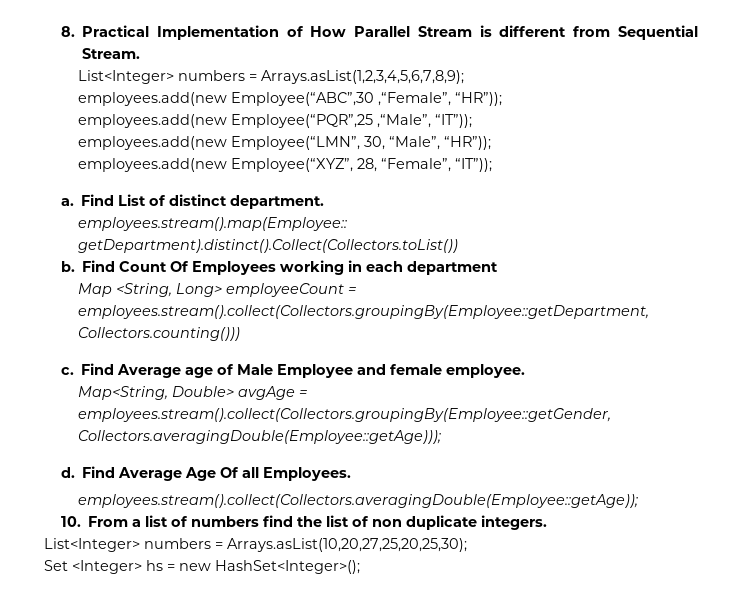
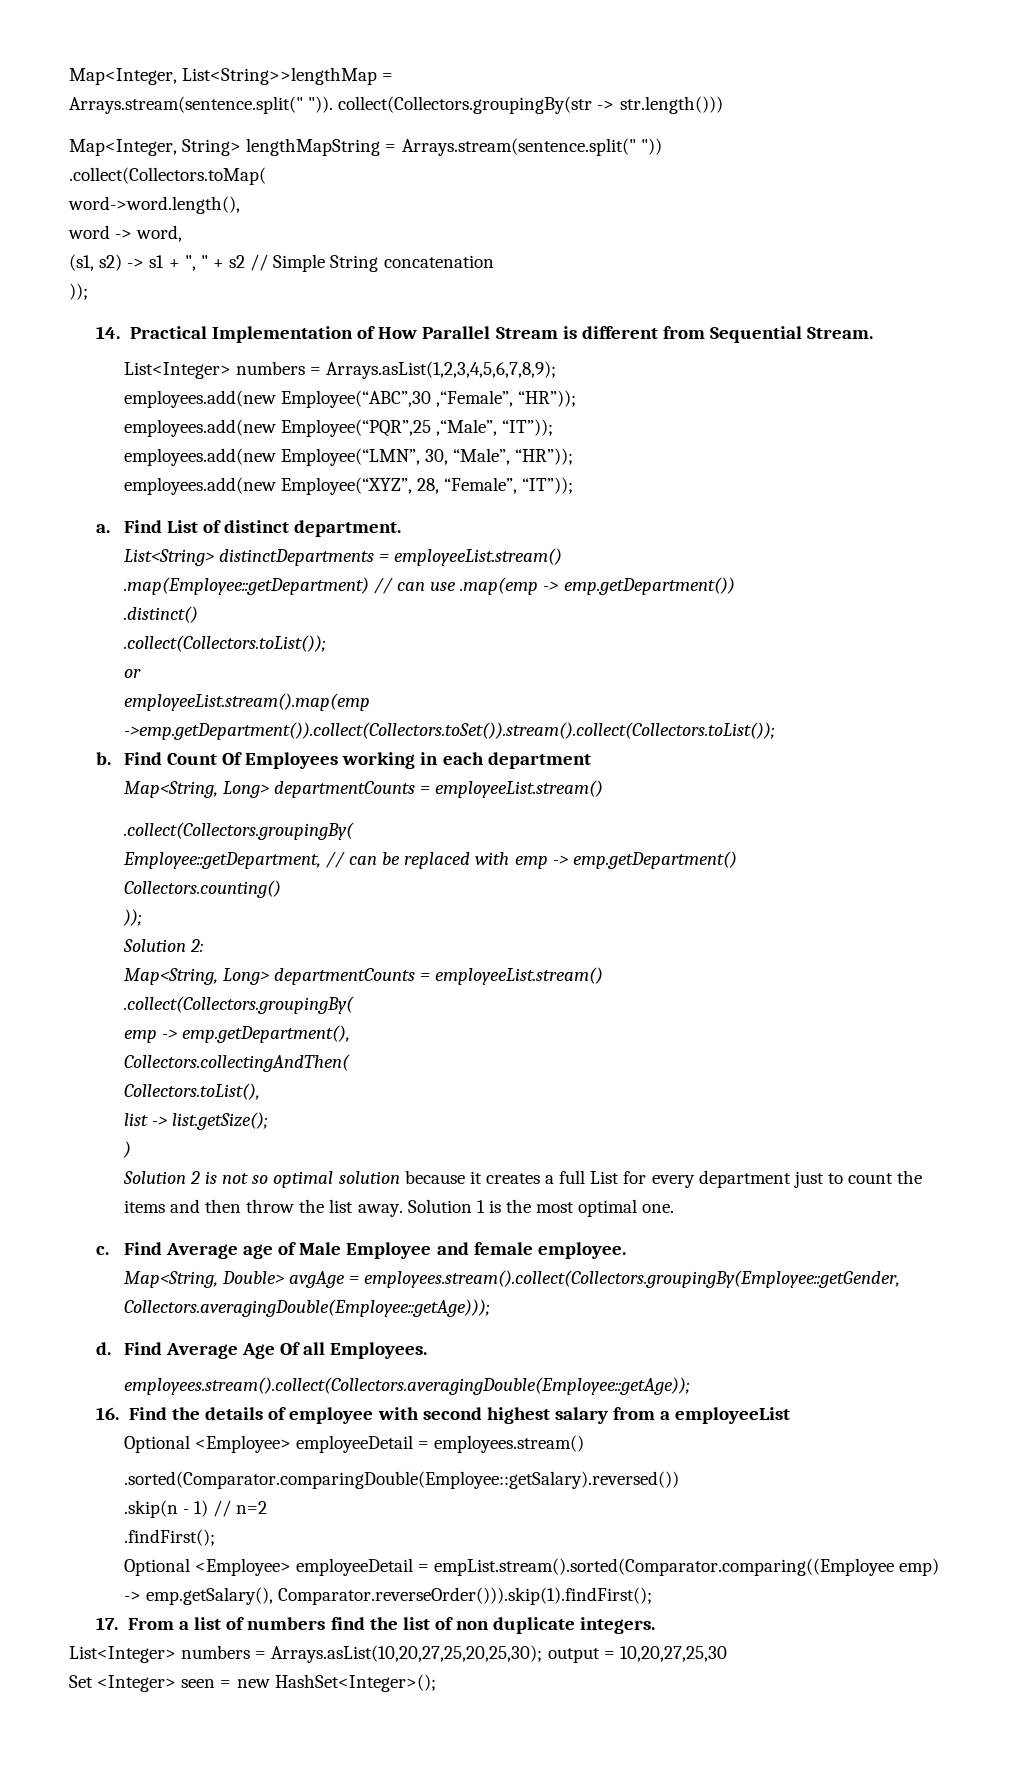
- 8. Practical Implementation of How Parallel Stream is different from Sequential Stream.
+ Map<Integer, List<String>>lengthMap =
+ Arrays.stream(sentence.split(" ")). collect(Collectors.groupingBy(str -> str.length()))
+ Map<Integer, String> lengthMapString = Arrays.stream(sentence.split(" "))
+ .collect(Collectors.toMap(
+ word->word.length(),
+ word -> word,
+ (s1, s2) -> s1 + ", " + s2 // Simple String concatenation
+ ));
+ 14. Practical Implementation of How Parallel Stream is different from Sequential Stream.
- employees.stream().map(Employee:: getDepartment).distinct().Collect(Collectors.toList())
+ List<String> distinctDepartments = employeeList.stream()
+ .map(Employee::getDepartment) // can use .map(emp -> emp.getDepartment())
+ .distinct()
+ .collect(Collectors.toList());
+ or
+ employeeList.stream().map(emp ->emp.getDepartment()).collect(Collectors.toSet()).stream().collect(Collectors.toList());
  Find Count Of Employees working in each department
- Map <String, Long> employeeCount = employees.stream().collect(Collectors.groupingBy(Employee::getDepartment, Collectors.counting()))
+ Map<String, Long> departmentCounts = employeeList.stream()
+ .collect(Collectors.groupingBy(
+ Employee::getDepartment, // can be replaced with emp -> emp.getDepartment()
+ Collectors.counting()
+ ));
+ Solution 2:
+ Map<String, Long> departmentCounts = employeeList.stream()
+ .collect(Collectors.groupingBy(
+ emp -> emp.getDepartment(),
+ Collectors.collectingAndThen(
+ Collectors.toList(),
+ list -> list.getSize();
+ )
+ Solution 2 is not so optimal solution because it creates a full List for every department just to count the items and then throw the list away. Solution 1 is the most optimal one.
- 10. From a list of numbers find the list of non duplicate integers.
+ 16. Find the details of employee with second highest salary from a employeeList
+ Optional <Employee> employeeDetail = employees.stream()
+ .sorted(Comparator.comparingDouble(Employee::getSalary).reversed())
+ .skip(n - 1) // n=2
+ .findFirst();
+ Optional <Employee> employeeDetail = empList.stream().sorted(Comparator.comparing((Employee emp) -> emp.getSalary(), Comparator.reverseOrder())).skip(1).findFirst();
+ 17. From a list of numbers find the list of non duplicate integers.
- List<Integer> numbers = Arrays.asList(10,20,27,25,20,25,30);
+ List<Integer> numbers = Arrays.asList(10,20,27,25,20,25,30); output = 10,20,27,25,30
- Set <Integer> hs = new HashSet<Integer>();
+ Set <Integer> seen = new HashSet<Integer>();

